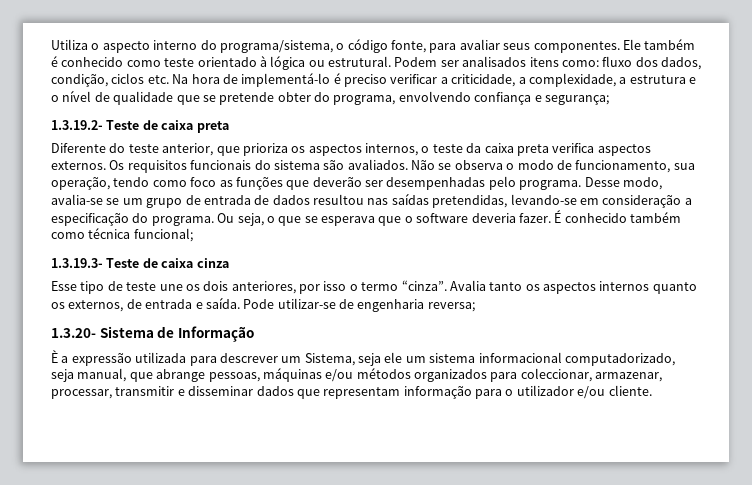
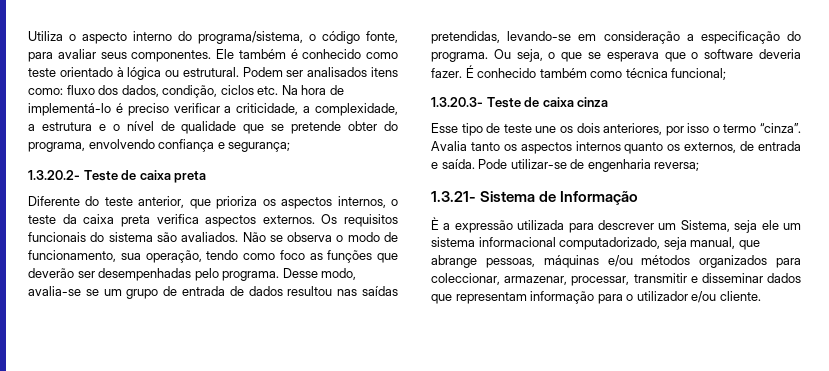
- 1.3.19.2- Teste de caixa preta
+ 1.3.20.2- Teste de caixa preta
- 1.3.19.3- Teste de caixa cinza
+ 1.3.20.3- Teste de caixa cinza
- 1.3.20- Sistema de Informação
+ 1.3.21- Sistema de Informação

